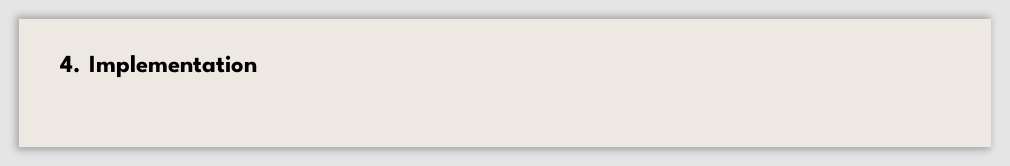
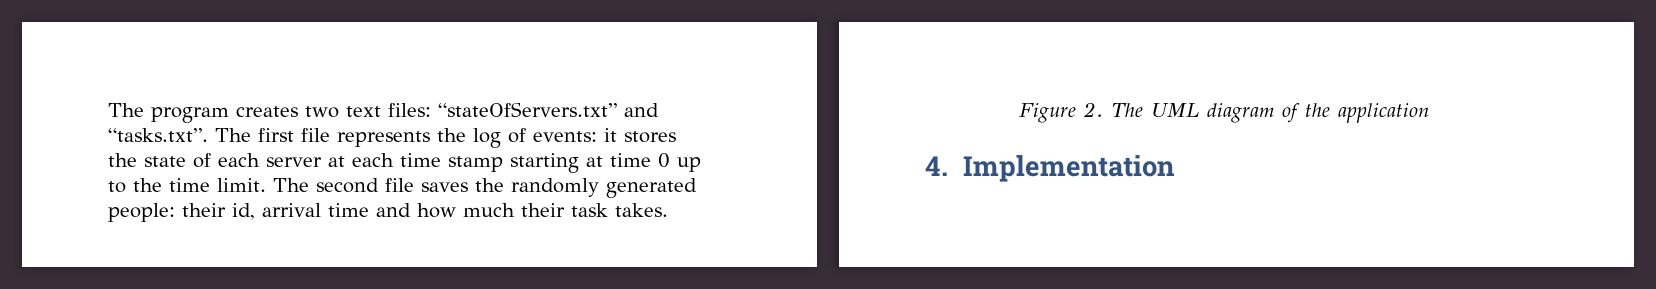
+ The program creates two text files: “stateOfServers.txt” and “tasks.txt”. The first file represents the log of events: it stores the state of each server at each time stamp starting at time 0 up to the time limit. The second file saves the randomly generated people: their id, arrival time and how much their task takes.
+ Figure 2. The UML diagram of the application

